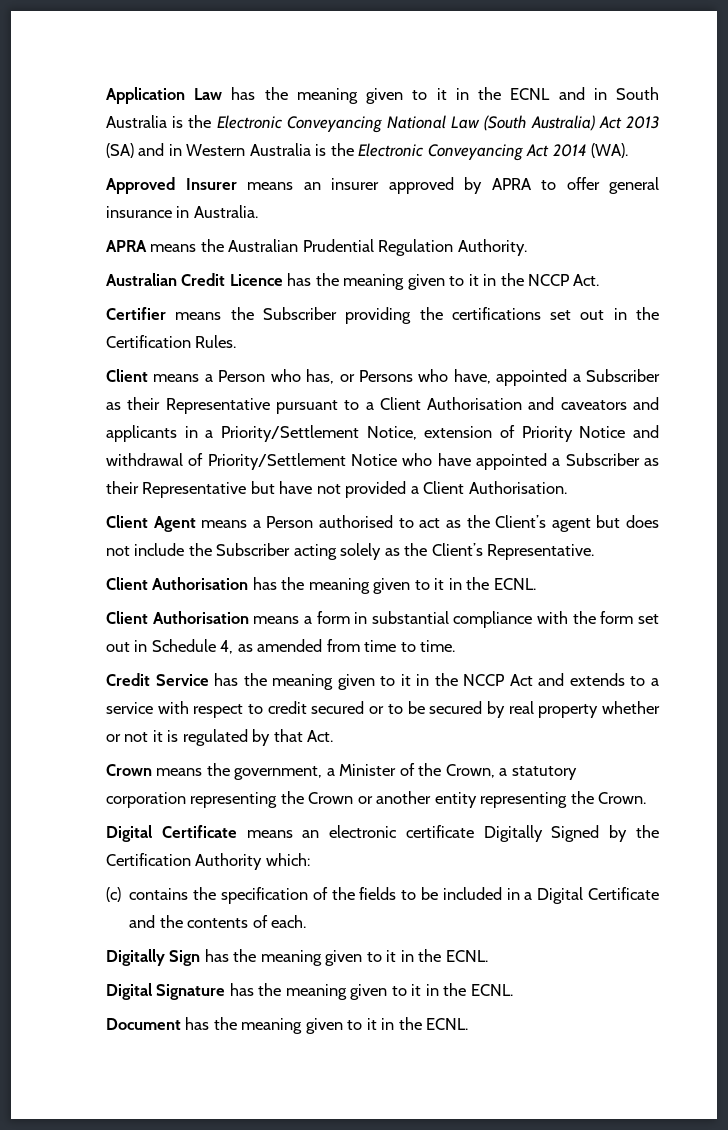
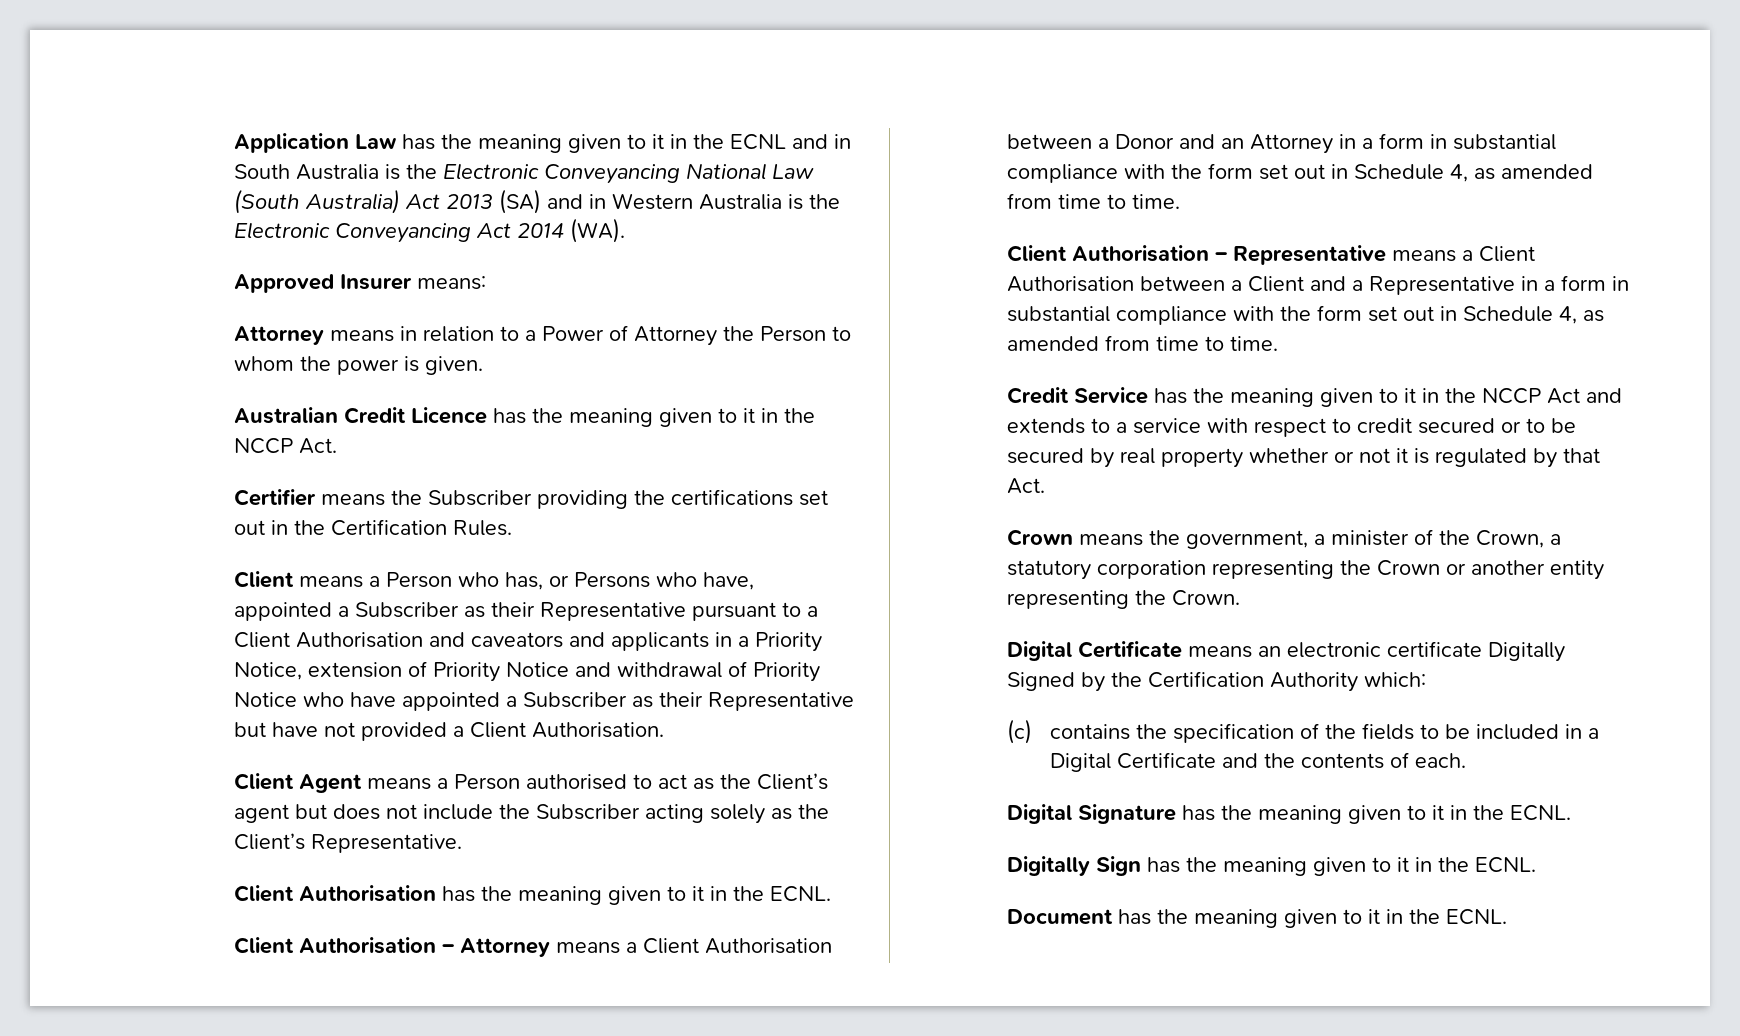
- Approved Insurer means an insurer approved by APRA to offer general insurance in Australia.
- APRA means the Australian Prudential Regulation Authority.
+ Approved Insurer means:
+ Attorney means in relation to a Power of Attorney the Person to whom the power is given.
- Client means a Person who has, or Persons who have, appointed a Subscriber as their Representative pursuant to a Client Authorisation and caveators and applicants in a Priority/Settlement Notice, extension of Priority Notice and withdrawal of Priority/Settlement Notice who have appointed a Subscriber as their Representative but have not provided a Client Authorisation.
+ Client means a Person who has, or Persons who have, appointed a Subscriber as their Representative pursuant to a Client Authorisation and caveators and applicants in a Priority Notice, extension of Priority Notice and withdrawal of Priority Notice who have appointed a Subscriber as their Representative but have not provided a Client Authorisation.
- Client Authorisation means a form in substantial compliance with the form set out in Schedule 4, as amended from time to time.
+ Client Authorisation – Attorney means a Client Authorisation between a Donor and an Attorney in a form in substantial compliance with the form set out in Schedule 4, as amended from time to time.
+ Client Authorisation – Representative means a Client Authorisation between a Client and a Representative in a form in substantial compliance with the form set out in Schedule 4, as amended from time to time.
- Crown means the government, a Minister of the Crown, a statutory corporation representing the Crown or another entity representing the Crown.
+ Crown means the government, a minister of the Crown, a statutory corporation representing the Crown or another entity representing the Crown.
+ Digital Signature has the meaning given to it in the ECNL.
  Digitally Sign has the meaning given to it in the ECNL.
- Digital Signature has the meaning given to it in the ECNL.

